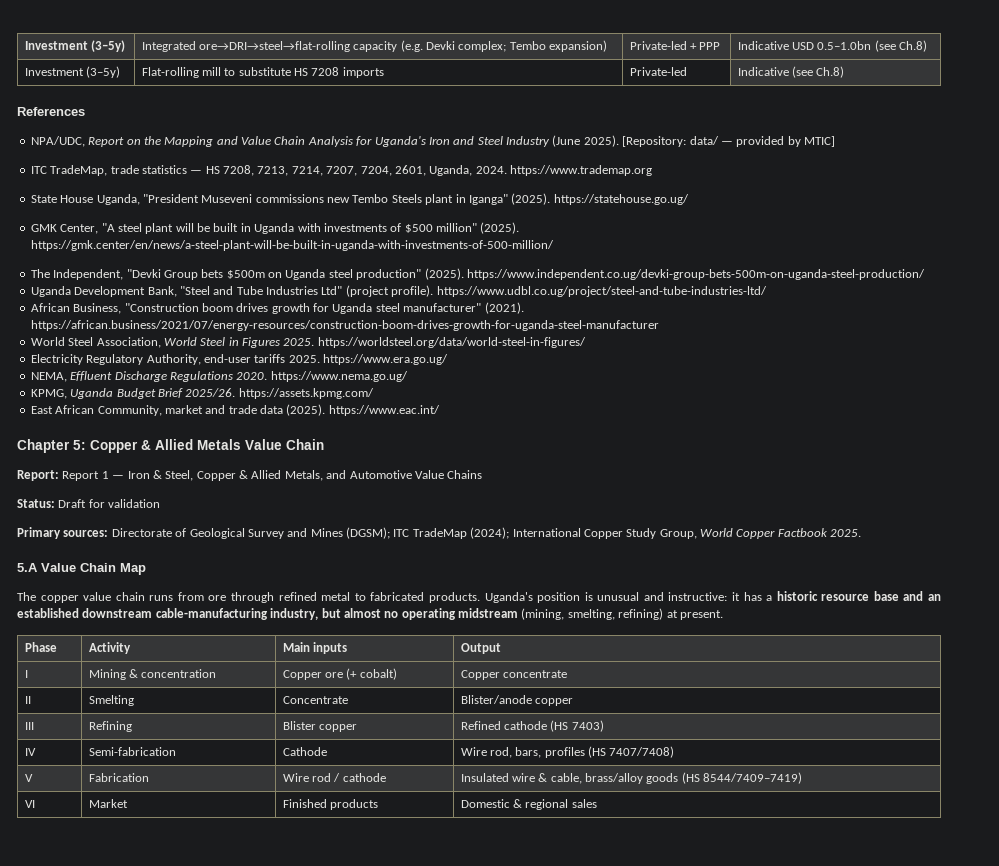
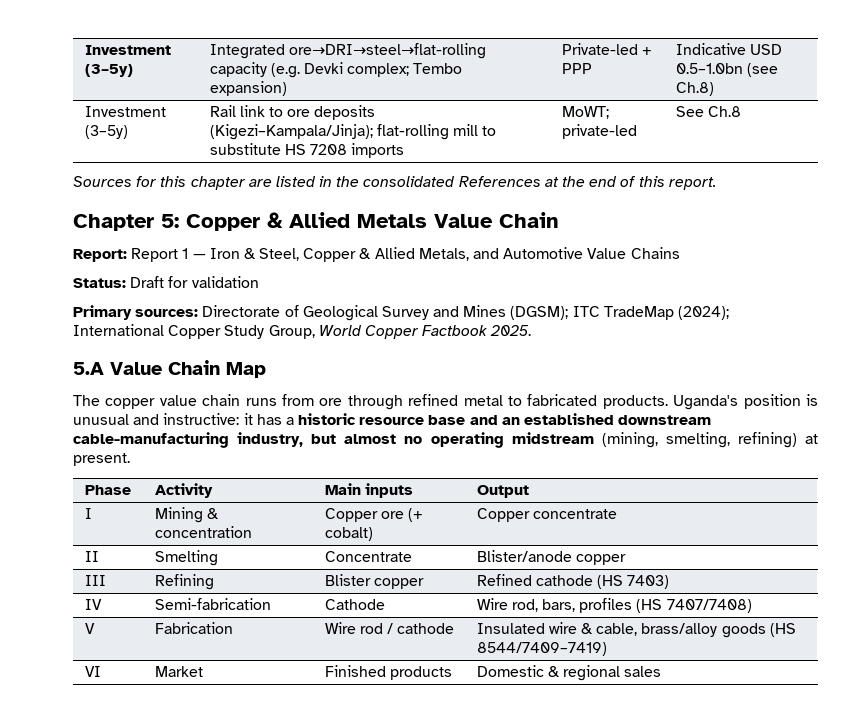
- Investment (3–5y) | Flat-rolling mill to substitute HS 7208 imports | Private-led | Indicative (see Ch.8)
- References
- NPA/UDC, Report on the Mapping and Value Chain Analysis for Uganda's Iron and Steel Industry (June 2025). [Repository: data/ — provided by MTIC]
- ITC TradeMap, trade statistics — HS 7208, 7213, 7214, 7207, 7204, 2601, Uganda, 2024. https://www.trademap.org
- State House Uganda, "President Museveni commissions new Tembo Steels plant in Iganga" (2025). https://statehouse.go.ug/
- GMK Center, "A steel plant will be built in Uganda with investments of $500 million" (2025). https://gmk.center/en/news/a-steel-plant-will-be-built-in-uganda-with-investments-of-500-million/
- The Independent, "Devki Group bets $500m on Uganda steel production" (2025). https://www.independent.co.ug/devki-group-bets-500m-on-uganda-steel-production/
- Uganda Development Bank, "Steel and Tube Industries Ltd" (project profile). https://www.udbl.co.ug/project/steel-and-tube-industries-ltd/
- African Business, "Construction boom drives growth for Uganda steel manufacturer" (2021). https://african.business/2021/07/energy-resources/construction-boom-drives-growth-for-uganda-steel-manufacturer
- World Steel Association, World Steel in Figures 2025. https://worldsteel.org/data/world-steel-in-figures/
- Electricity Regulatory Authority, end-user tariffs 2025. https://www.era.go.ug/
- NEMA, Effluent Discharge Regulations 2020. https://www.nema.go.ug/
- KPMG, Uganda Budget Brief 2025/26. https://assets.kpmg.com/
- East African Community, market and trade data (2025). https://www.eac.int/
+ Investment (3–5y) | Rail link to ore deposits (Kigezi–Kampala/Jinja); flat-rolling mill to substitute HS 7208 imports | MoWT; private-led | See Ch.8
+ Sources for this chapter are listed in the consolidated References at the end of this report.

